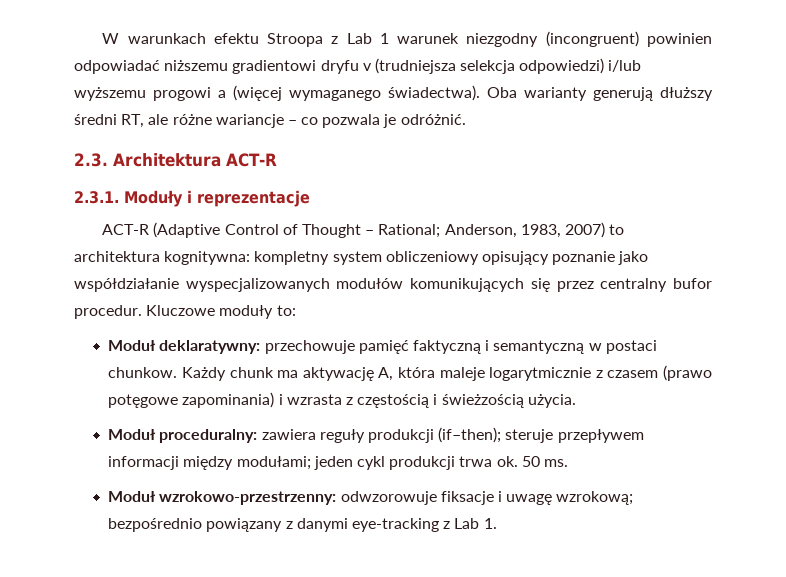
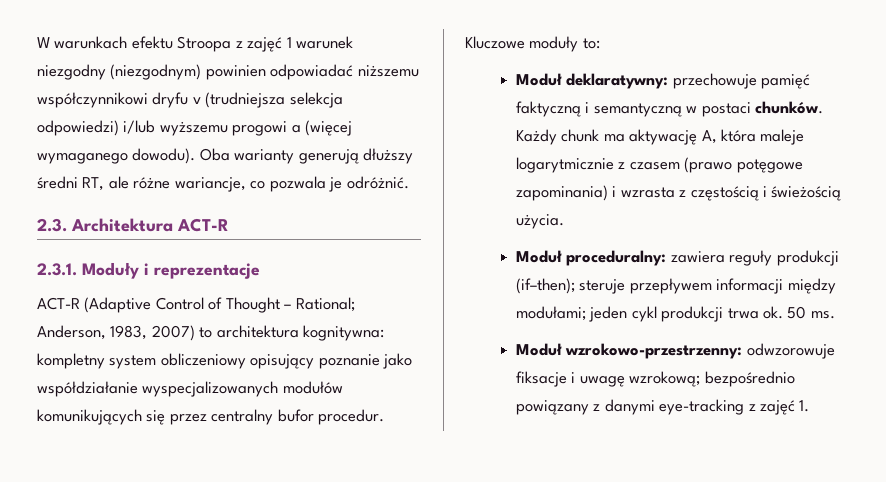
- W warunkach efektu Stroopa z Lab 1 warunek niezgodny (incongruent) powinien odpowiadać niższemu gradientowi dryfu v (trudniejsza selekcja odpowiedzi) i/lub wyższemu progowi a (więcej wymaganego świadectwa).
+ W warunkach efektu Stroopa z zajęć 1 warunek niezgodny (niezgodnym) powinien odpowiadać niższemu współczynnikowi dryfu v (trudniejsza selekcja odpowiedzi) i/lub wyższemu progowi a (więcej wymaganego dowodu).
- Oba warianty generują dłuższy średni RT, ale różne wariancje – co pozwala je odróżnić.
+ Oba warianty generują dłuższy średni RT, ale różne wariancje, co pozwala je odróżnić.
- Moduł deklaratywny: przechowuje pamięć faktyczną i semantyczną w postaci chunkow.
+ Moduł deklaratywny: przechowuje pamięć faktyczną i semantyczną w postaci chunków.
- Każdy chunk ma aktywację A, która maleje logarytmicznie z czasem (prawo potęgowe zapominania) i wzrasta z częstością i świeżzością użycia.
+ Każdy chunk ma aktywację A, która maleje logarytmicznie z czasem (prawo potęgowe zapominania) i wzrasta z częstością i świeżością użycia.
- Moduł wzrokowo-przestrzenny: odwzorowuje fiksacje i uwagę wzrokową; bezpośrednio powiązany z danymi eye-tracking z Lab 1.
+ Moduł wzrokowo-przestrzenny: odwzorowuje fiksacje i uwagę wzrokową; bezpośrednio powiązany z danymi eye-tracking z zajęć 1.

